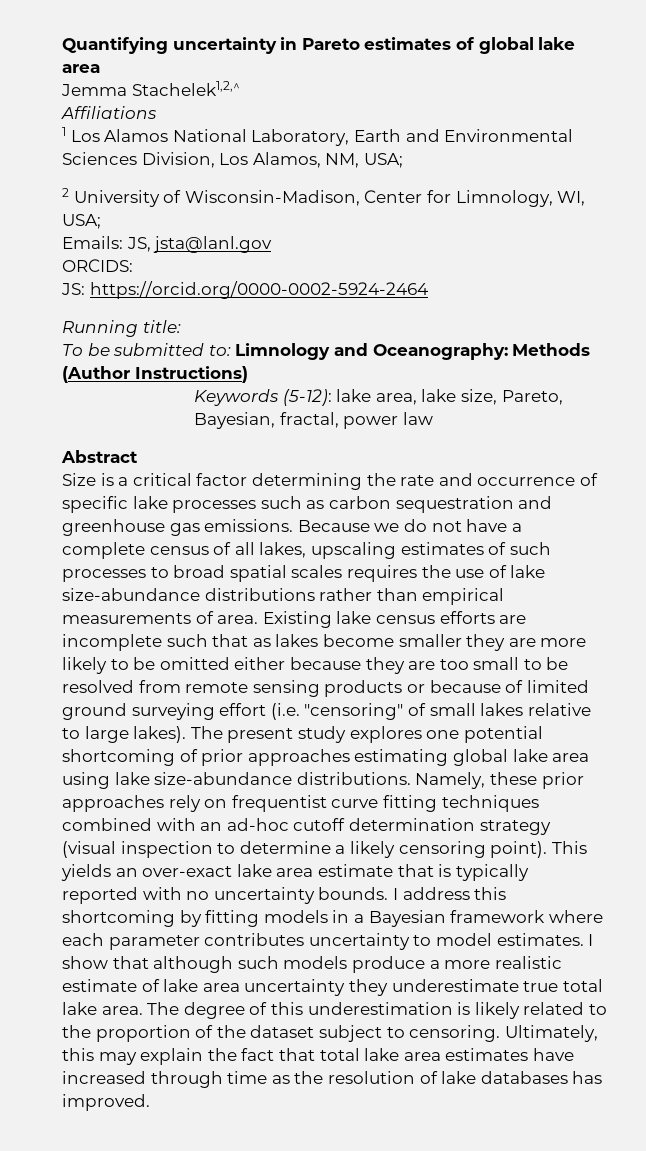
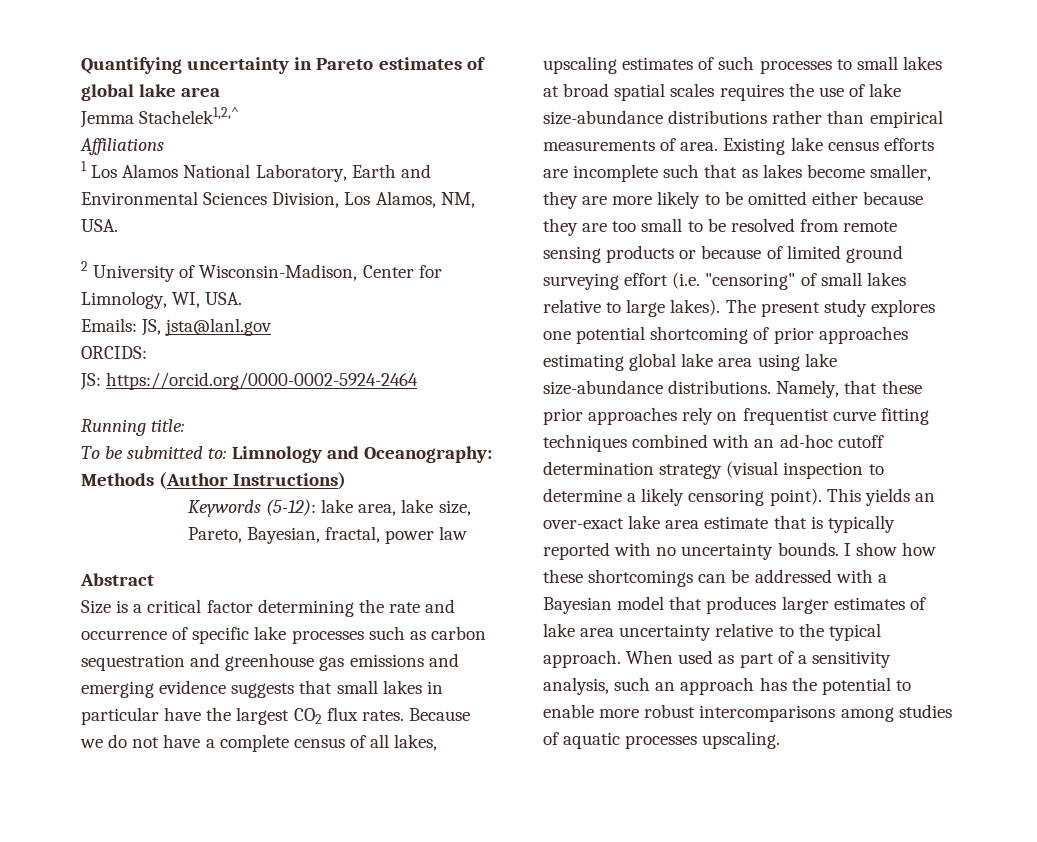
- 1 Los Alamos National Laboratory, Earth and Environmental Sciences Division, Los Alamos, NM, USA;
+ 1 Los Alamos National Laboratory, Earth and Environmental Sciences Division, Los Alamos, NM, USA.
- 2 University of Wisconsin-Madison, Center for Limnology, WI, USA;
+ 2 University of Wisconsin-Madison, Center for Limnology, WI, USA.
- Size is a critical factor determining the rate and occurrence of specific lake processes such as carbon sequestration and greenhouse gas emissions.
+ Size is a critical factor determining the rate and occurrence of specific lake processes such as carbon sequestration and greenhouse gas emissions and emerging evidence suggests that small lakes in particular have the largest CO2 flux rates.
- Because we do not have a complete census of all lakes, upscaling estimates of such processes to broad spatial scales requires the use of lake size-abundance distributions rather than empirical measurements of area.
+ Because we do not have a complete census of all lakes, upscaling estimates of such processes to small lakes at broad spatial scales requires the use of lake size-abundance distributions rather than empirical measurements of area.
- Existing lake census efforts are incomplete such that as lakes become smaller they are more likely to be omitted either because they are too small to be resolved from remote sensing products or because of limited ground surveying effort (i.e. "censoring" of small lakes relative to large lakes).
+ Existing lake census efforts are incomplete such that as lakes become smaller, they are more likely to be omitted either because they are too small to be resolved from remote sensing products or because of limited ground surveying effort (i.e. "censoring" of small lakes relative to large lakes).
- Namely, these prior approaches rely on frequentist curve fitting techniques combined with an ad-hoc cutoff determination strategy (visual inspection to determine a likely censoring point).
+ Namely, that these prior approaches rely on frequentist curve fitting techniques combined with an ad-hoc cutoff determination strategy (visual inspection to determine a likely censoring point).
- I address this shortcoming by fitting models in a Bayesian framework where each parameter contributes uncertainty to model estimates. I show that although such models produce a more realistic estimate of lake area uncertainty they underestimate true total lake area. The degree of this underestimation is likely related to the proportion of the dataset subject to censoring. Ultimately, this may explain the fact that total lake area estimates have increased through time as the resolution of lake databases has improved.
+ I show how these shortcomings can be addressed with a Bayesian model that produces larger estimates of lake area uncertainty relative to the typical approach. When used as part of a sensitivity analysis, such an approach has the potential to enable more robust intercomparisons among studies of aquatic processes upscaling.

